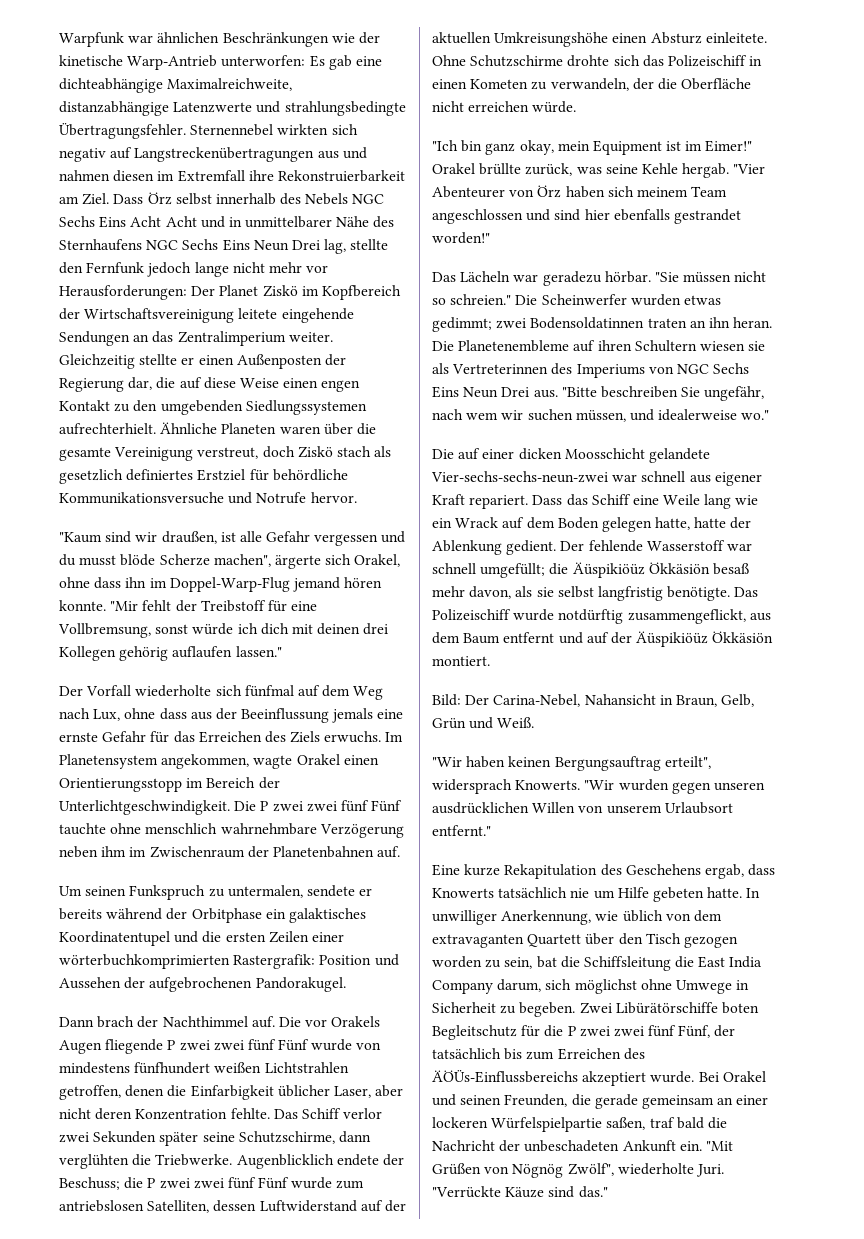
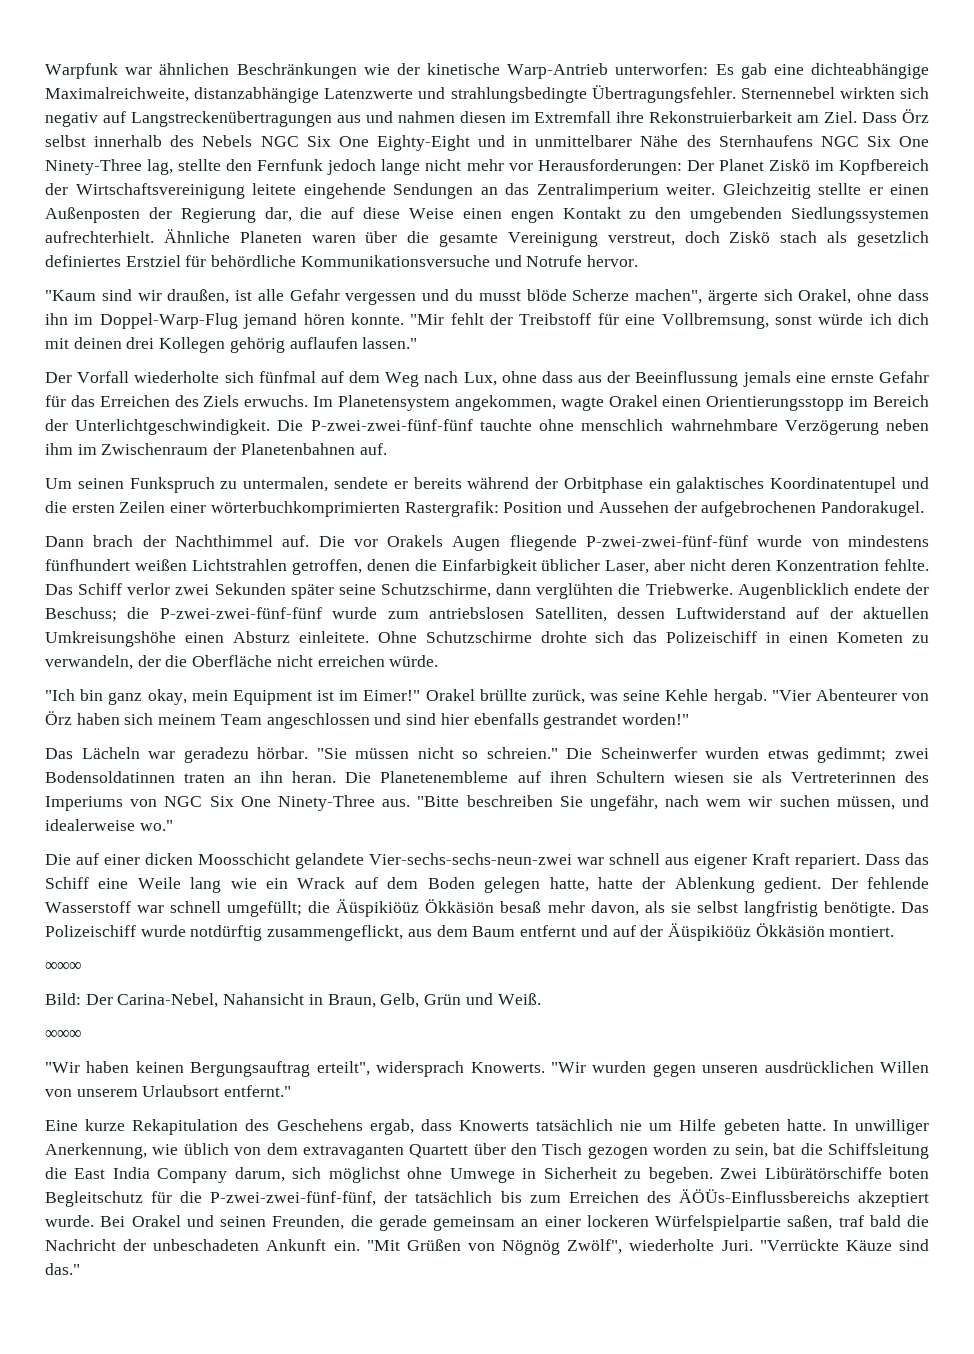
- Dass Örz selbst innerhalb des Nebels NGC Sechs Eins Acht Acht und in unmittelbarer Nähe des Sternhaufens NGC Sechs Eins Neun Drei lag, stellte den Fernfunk jedoch lange nicht mehr vor Herausforderungen: Der Planet Ziskö im Kopfbereich der Wirtschaftsvereinigung leitete eingehende Sendungen an das Zentralimperium weiter.
+ Dass Örz selbst innerhalb des Nebels NGC Six One Eighty-Eight und in unmittelbarer Nähe des Sternhaufens NGC Six One Ninety-Three lag, stellte den Fernfunk jedoch lange nicht mehr vor Herausforderungen: Der Planet Ziskö im Kopfbereich der Wirtschaftsvereinigung leitete eingehende Sendungen an das Zentralimperium weiter.
- Die P zwei zwei fünf Fünf tauchte ohne menschlich wahrnehmbare Verzögerung neben ihm im Zwischenraum der Planetenbahnen auf.
+ Die P-zwei-zwei-fünf-fünf tauchte ohne menschlich wahrnehmbare Verzögerung neben ihm im Zwischenraum der Planetenbahnen auf.
- Die vor Orakels Augen fliegende P zwei zwei fünf Fünf wurde von mindestens fünfhundert weißen Lichtstrahlen getroffen, denen die Einfarbigkeit üblicher Laser, aber nicht deren Konzentration fehlte.
+ Die vor Orakels Augen fliegende P-zwei-zwei-fünf-fünf wurde von mindestens fünfhundert weißen Lichtstrahlen getroffen, denen die Einfarbigkeit üblicher Laser, aber nicht deren Konzentration fehlte.
- Augenblicklich endete der Beschuss; die P zwei zwei fünf Fünf wurde zum antriebslosen Satelliten, dessen Luftwiderstand auf der aktuellen Umkreisungshöhe einen Absturz einleitete.
+ Augenblicklich endete der Beschuss; die P-zwei-zwei-fünf-fünf wurde zum antriebslosen Satelliten, dessen Luftwiderstand auf der aktuellen Umkreisungshöhe einen Absturz einleitete.
- Die Planetenembleme auf ihren Schultern wiesen sie als Vertreterinnen des Imperiums von NGC Sechs Eins Neun Drei aus.
+ Die Planetenembleme auf ihren Schultern wiesen sie als Vertreterinnen des Imperiums von NGC Six One Ninety-Three aus.
  Das Polizeischiff wurde notdürftig zusammengeflickt, aus dem Baum entfernt und auf der Äüspikiöüz Ökkäsiön montiert.
+ ∞∞∞
  Bild: Der Carina-Nebel, Nahansicht in Braun, Gelb, Grün und Weiß.
+ ∞∞∞
- Zwei Libürätörschiffe boten Begleitschutz für die P zwei zwei fünf Fünf, der tatsächlich bis zum Erreichen des ÄÖÜs-Einflussbereichs akzeptiert wurde.
+ Zwei Libürätörschiffe boten Begleitschutz für die P-zwei-zwei-fünf-fünf, der tatsächlich bis zum Erreichen des ÄÖÜs-Einflussbereichs akzeptiert wurde.

